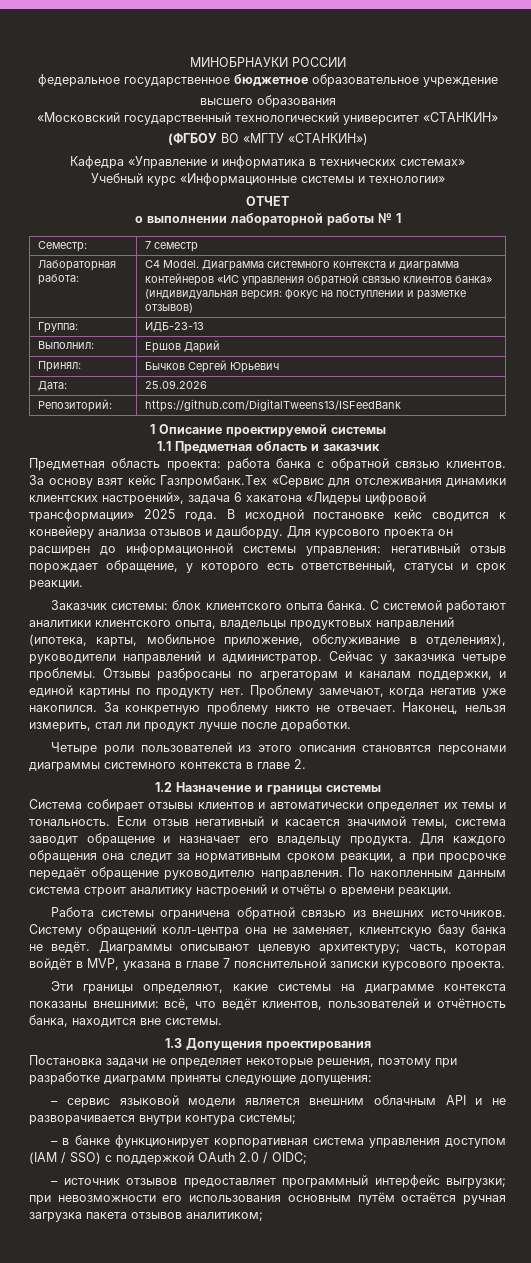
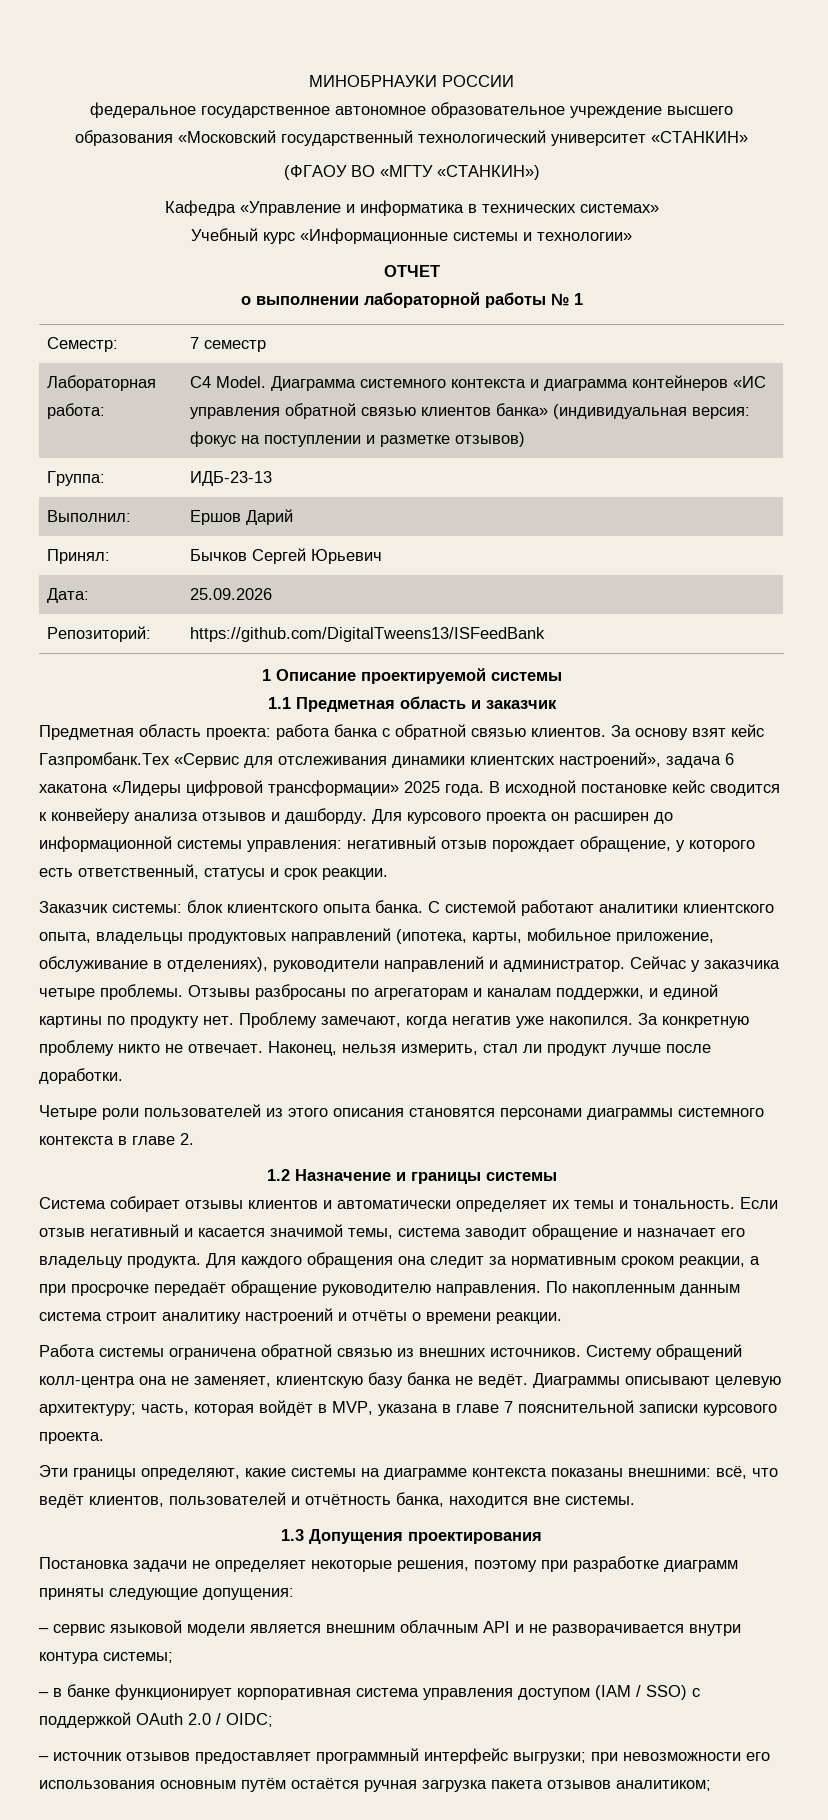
- федеральное государственное бюджетное образовательное учреждение
- высшего образования
- «Московский государственный технологический университет «СТАНКИН»
+ федеральное государственное автономное образовательное учреждение высшего образования «Московский государственный технологический университет «СТАНКИН»
- (ФГБОУ ВО «МГТУ «СТАНКИН»)
+ (ФГАОУ ВО «МГТУ «СТАНКИН»)

